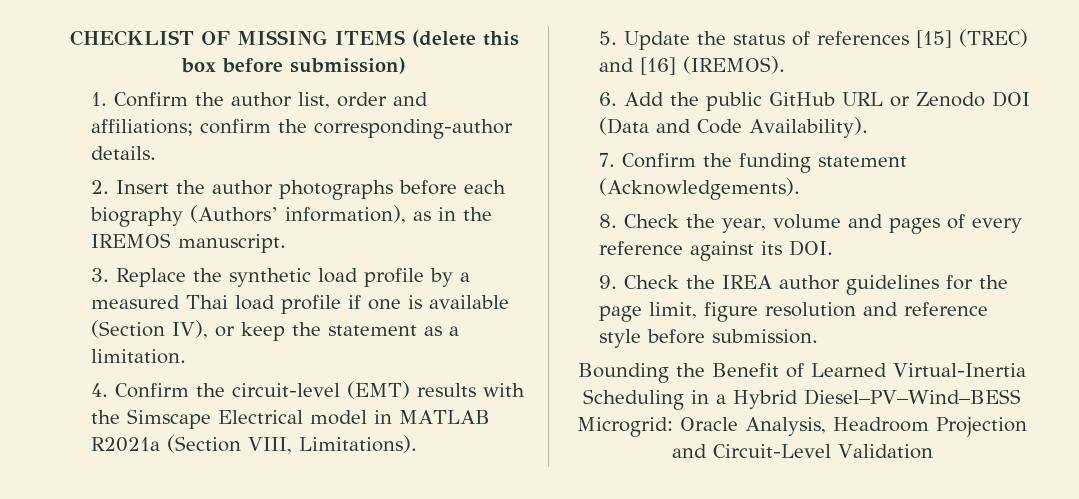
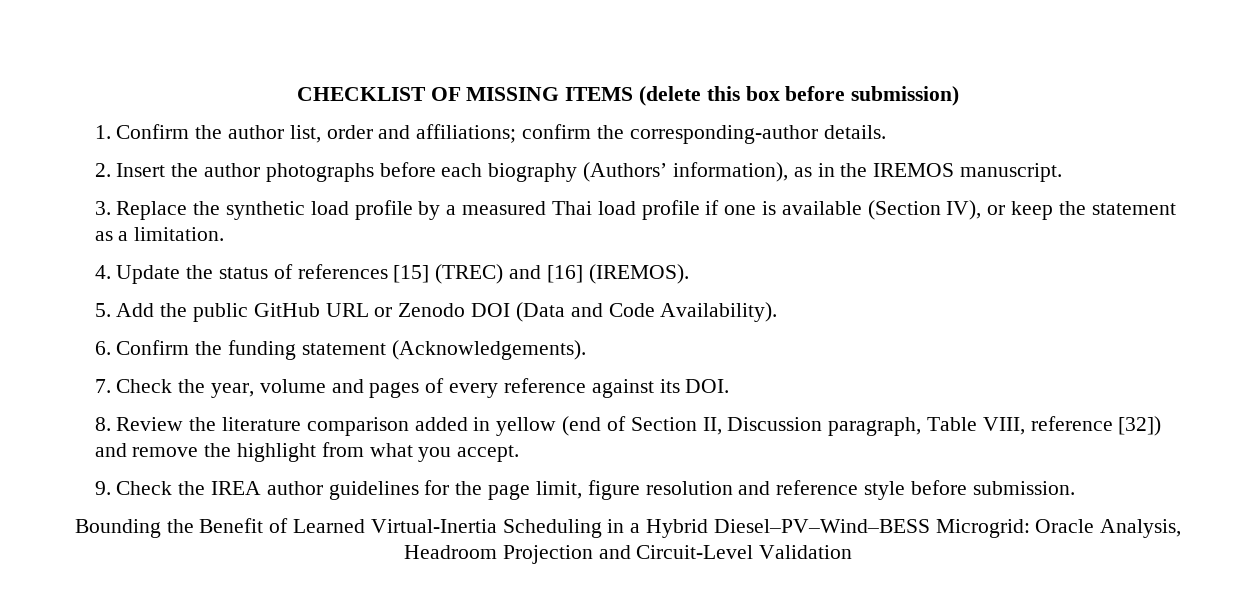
- 4. Confirm the circuit-level (EMT) results with the Simscape Electrical model in MATLAB R2021a (Section VIII, Limitations).
- 5. Update the status of references [15] (TREC) and [16] (IREMOS).
+ 4. Update the status of references [15] (TREC) and [16] (IREMOS).
- 6. Add the public GitHub URL or Zenodo DOI (Data and Code Availability).
+ 5. Add the public GitHub URL or Zenodo DOI (Data and Code Availability).
- 7. Confirm the funding statement (Acknowledgements).
+ 6. Confirm the funding statement (Acknowledgements).
- 8. Check the year, volume and pages of every reference against its DOI.
+ 7. Check the year, volume and pages of every reference against its DOI.
+ 8. Review the literature comparison added in yellow (end of Section II, Discussion paragraph, Table VIII, reference [32]) and remove the highlight from what you accept.

